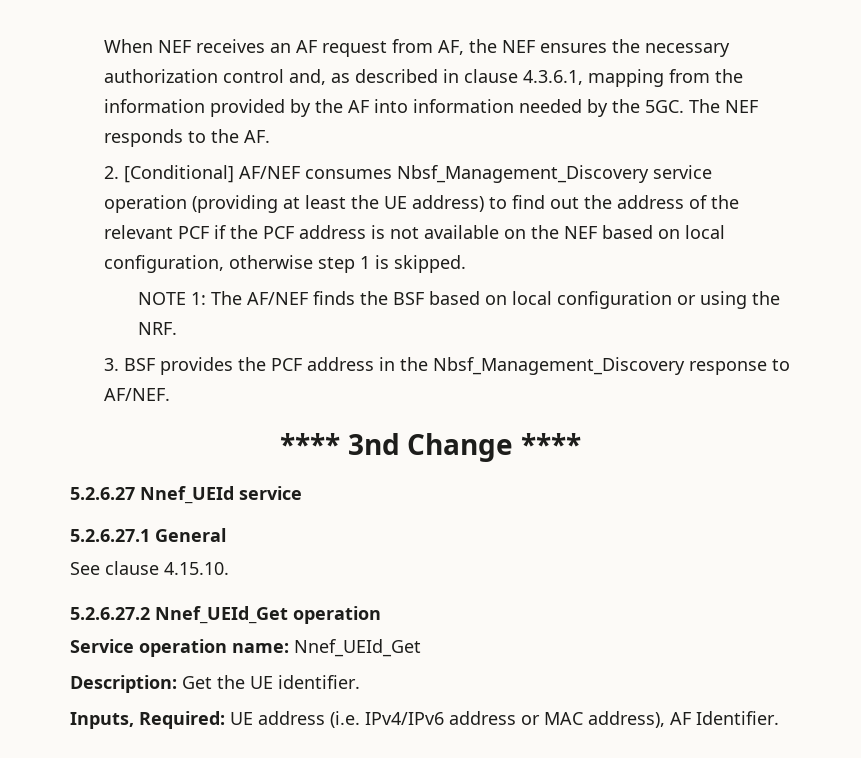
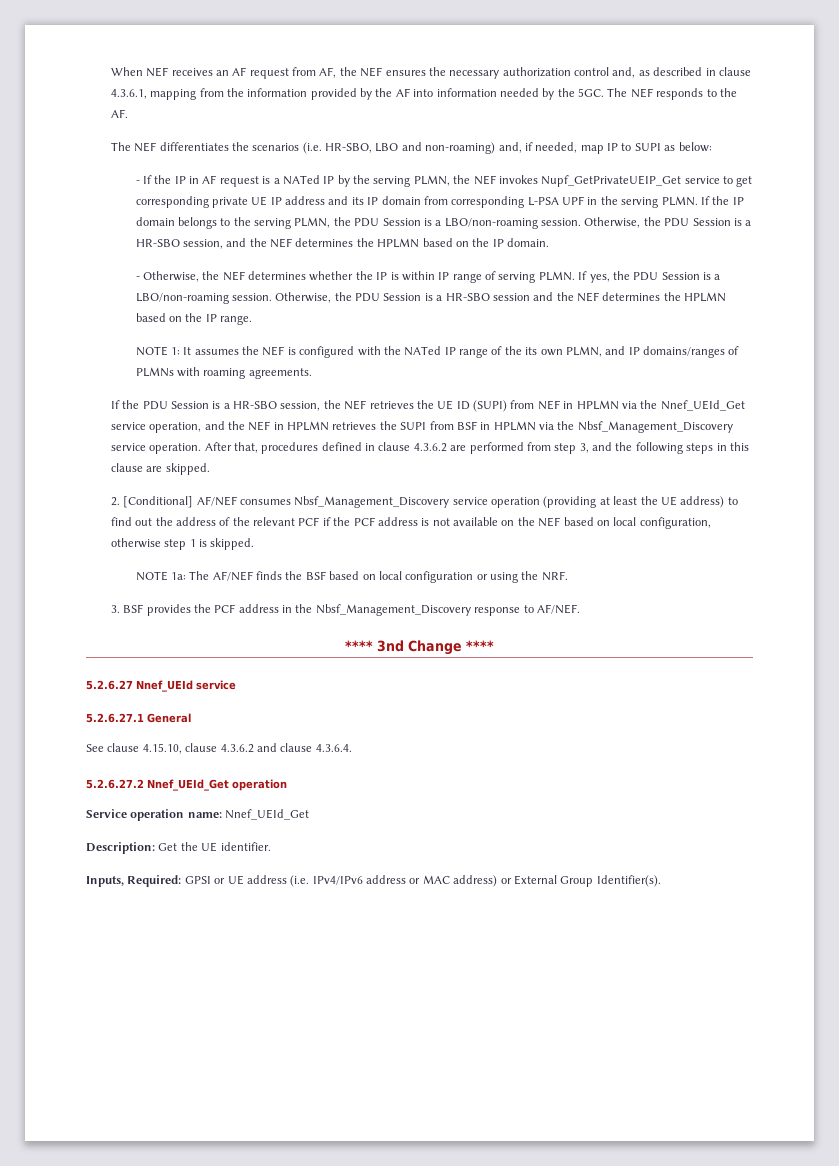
+ The NEF differentiates the scenarios (i.e. HR-SBO, LBO and non-roaming) and, if needed, map IP to SUPI as below:
+ - If the IP in AF request is a NATed IP by the serving PLMN, the NEF invokes Nupf_GetPrivateUEIP_Get service to get corresponding private UE IP address and its IP domain from corresponding L-PSA UPF in the serving PLMN. If the IP domain belongs to the serving PLMN, the PDU Session is a LBO/non-roaming session. Otherwise, the PDU Session is a HR-SBO session, and the NEF determines the HPLMN based on the IP domain.
+ - Otherwise, the NEF determines whether the IP is within IP range of serving PLMN. If yes, the PDU Session is a LBO/non-roaming session. Otherwise, the PDU Session is a HR-SBO session and the NEF determines the HPLMN based on the IP range.
+ NOTE 1: It assumes the NEF is configured with the NATed IP range of the its own PLMN, and IP domains/ranges of PLMNs with roaming agreements.
+ If the PDU Session is a HR-SBO session, the NEF retrieves the UE ID (SUPI) from NEF in HPLMN via the Nnef_UEId_Get service operation, and the NEF in HPLMN retrieves the SUPI from BSF in HPLMN via the Nbsf_Management_Discovery service operation. After that, procedures defined in clause 4.3.6.2 are performed from step 3, and the following steps in this clause are skipped.
- NOTE 1: The AF/NEF finds the BSF based on local configuration or using the NRF.
+ NOTE 1a: The AF/NEF finds the BSF based on local configuration or using the NRF.
- See clause 4.15.10.
+ See clause 4.15.10, clause 4.3.6.2 and clause 4.3.6.4.
- Inputs, Required: UE address (i.e. IPv4/IPv6 address or MAC address), AF Identifier.
+ Inputs, Required: GPSI or UE address (i.e. IPv4/IPv6 address or MAC address) or External Group Identifier(s).

